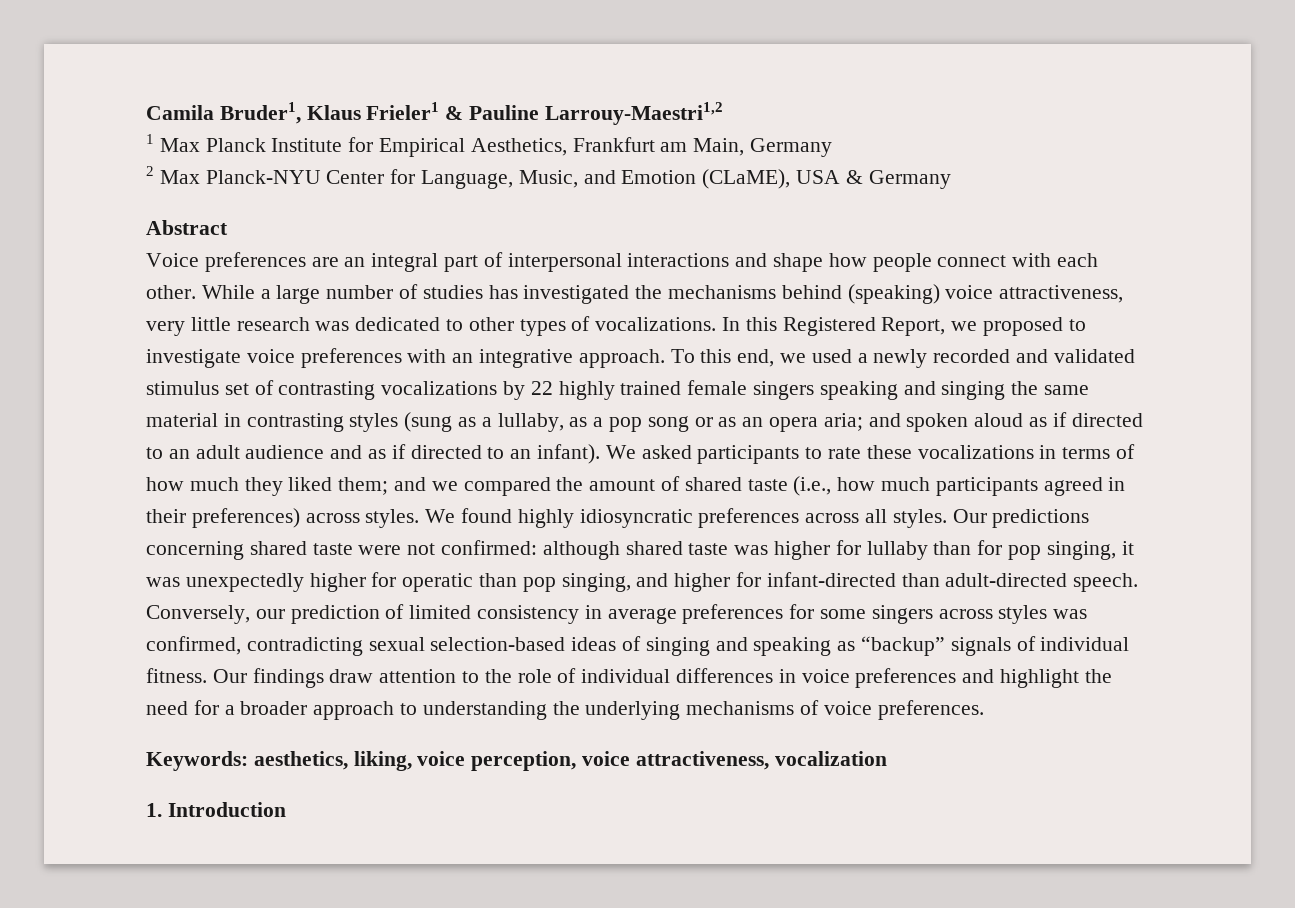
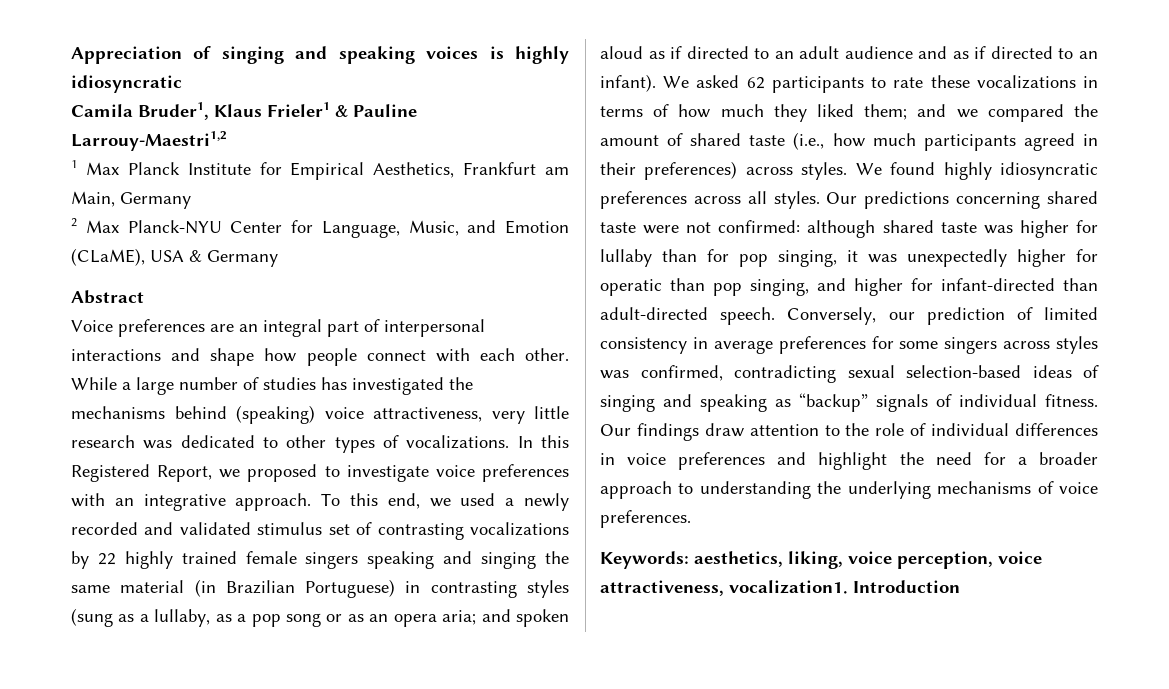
+ Appreciation of singing and speaking voices is highly idiosyncratic
- To this end, we used a newly recorded and validated stimulus set of contrasting vocalizations by 22 highly trained female singers speaking and singing the same material in contrasting styles (sung as a lullaby, as a pop song or as an opera aria; and spoken aloud as if directed to an adult audience and as if directed to an infant).
+ To this end, we used a newly recorded and validated stimulus set of contrasting vocalizations by 22 highly trained female singers speaking and singing the same material (in Brazilian Portuguese) in contrasting styles (sung as a lullaby, as a pop song or as an opera aria; and spoken aloud as if directed to an adult audience and as if directed to an infant).
- We asked participants to rate these vocalizations in terms of how much they liked them; and we compared the amount of shared taste (i.e., how much participants agreed in their preferences) across styles.
+ We asked 62 participants to rate these vocalizations in terms of how much they liked them; and we compared the amount of shared taste (i.e., how much participants agreed in their preferences) across styles.
- Keywords: aesthetics, liking, voice perception, voice attractiveness, vocalization
- 1. Introduction
+ Keywords: aesthetics, liking, voice perception, voice attractiveness, vocalization1. Introduction

